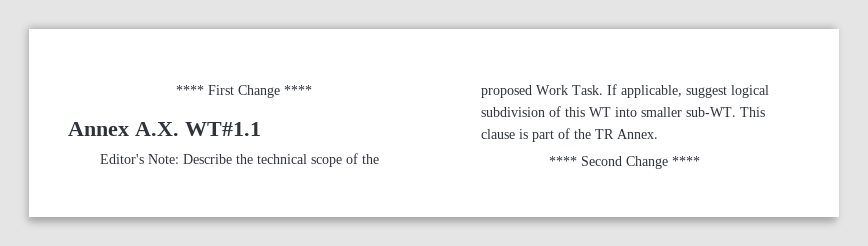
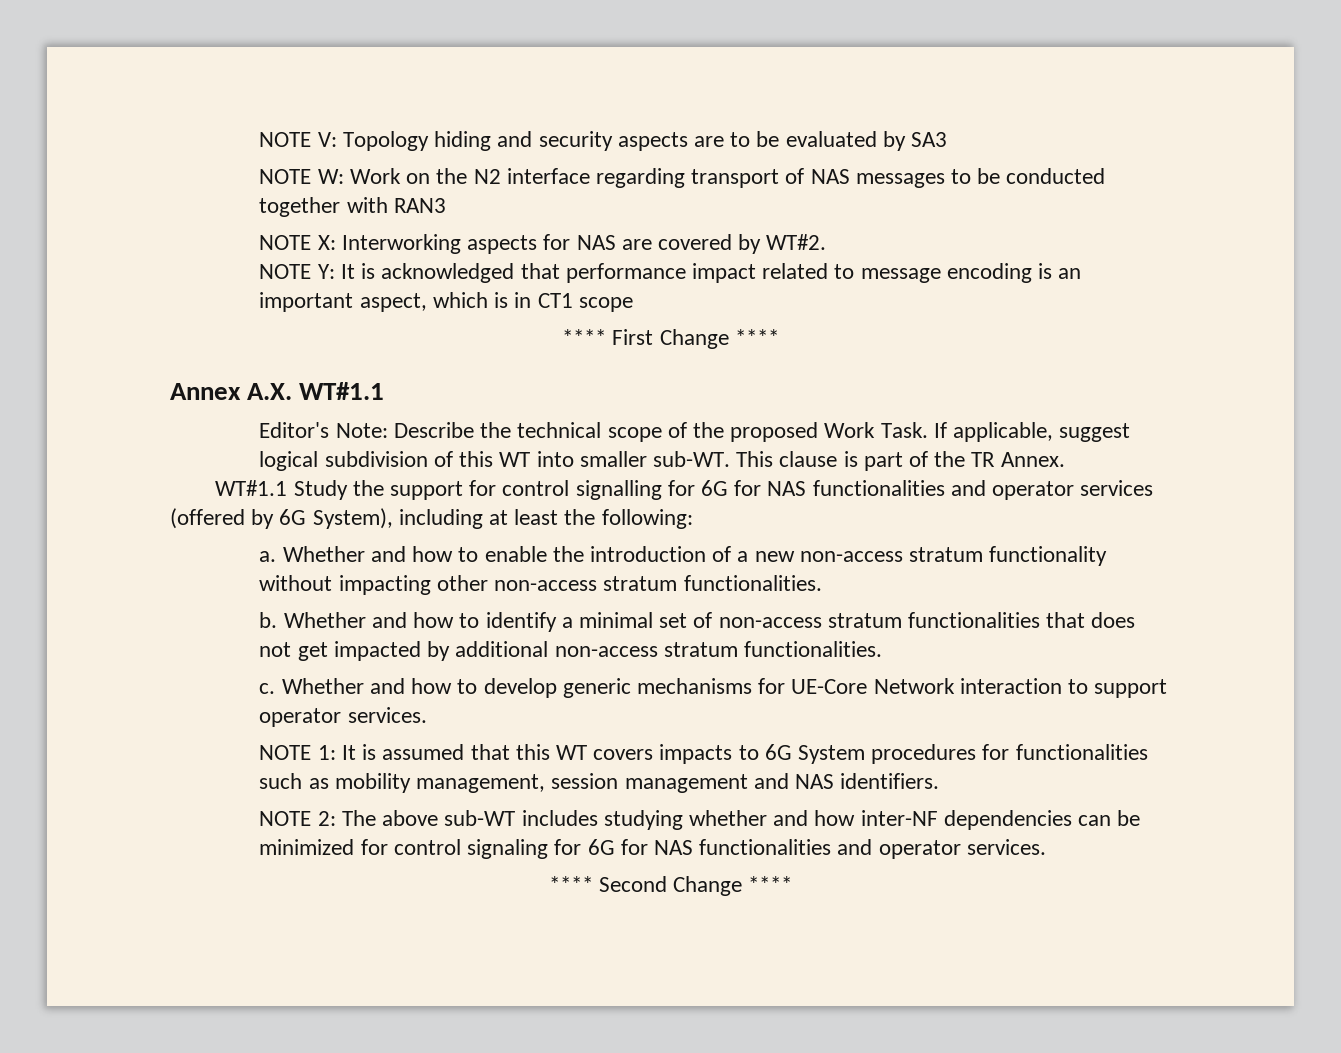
+ NOTE V: Topology hiding and security aspects are to be evaluated by SA3
+ NOTE W: Work on the N2 interface regarding transport of NAS messages to be conducted together with RAN3
+ NOTE X: Interworking aspects for NAS are covered by WT#2.
+ NOTE Y: It is acknowledged that performance impact related to message encoding is an important aspect, which is in CT1 scope
+ WT#1.1 Study the support for control signalling for 6G for NAS functionalities and operator services (offered by 6G System), including at least the following:
+ a. Whether and how to enable the introduction of a new non-access stratum functionality without impacting other non-access stratum functionalities.
+ b. Whether and how to identify a minimal set of non-access stratum functionalities that does not get impacted by additional non-access stratum functionalities.
+ c. Whether and how to develop generic mechanisms for UE-Core Network interaction to support operator services.
+ NOTE 1: It is assumed that this WT covers impacts to 6G System procedures for functionalities such as mobility management, session management and NAS identifiers.
+ NOTE 2: The above sub-WT includes studying whether and how inter-NF dependencies can be minimized for control signaling for 6G for NAS functionalities and operator services.

